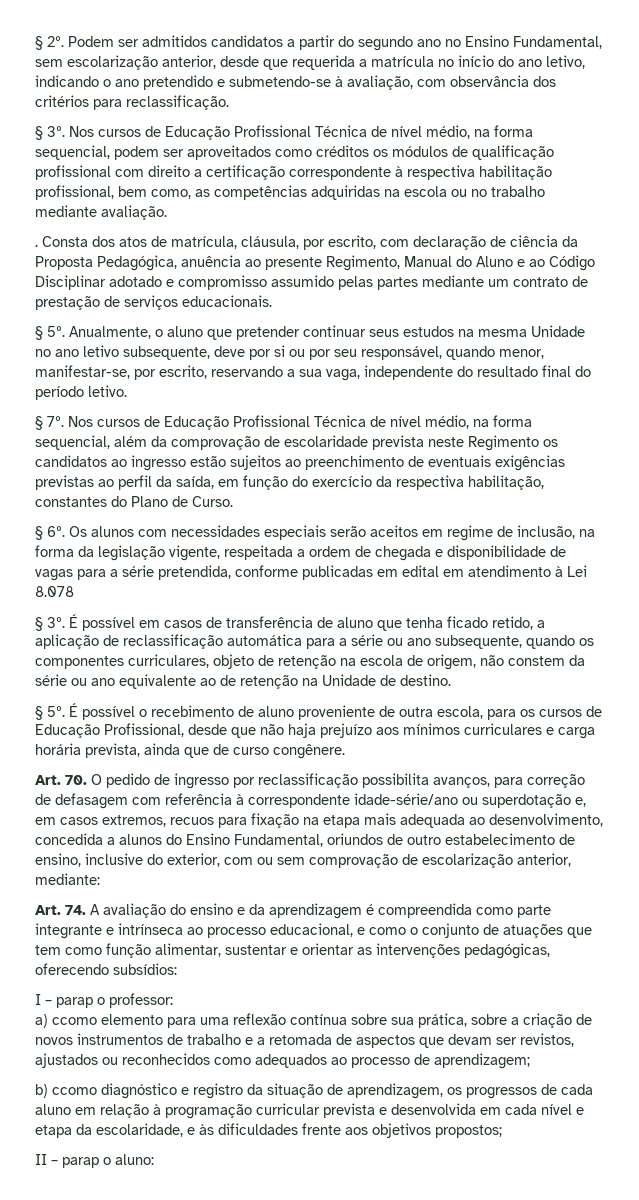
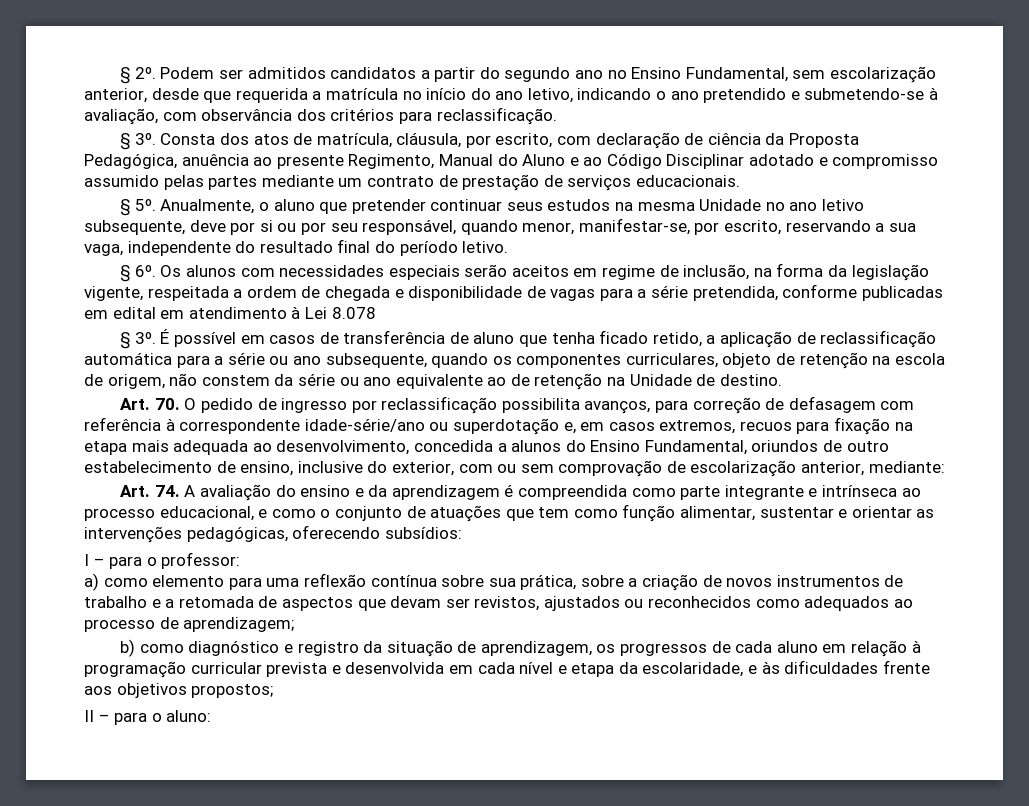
- Nos cursos de Educação Profissional Técnica de nível médio, na forma sequencial, podem ser aproveitados como créditos os módulos de qualificação profissional com direito a certificação correspondente à respectiva habilitação profissional, bem como, as competências adquiridas na escola ou no trabalho mediante avaliação.
- .
- § 7º. Nos cursos de Educação Profissional Técnica de nível médio, na forma sequencial, além da comprovação de escolaridade prevista neste Regimento os candidatos ao ingresso estão sujeitos ao preenchimento de eventuais exigências previstas ao perfil da saída, em função do exercício da respectiva habilitação, constantes do Plano de Curso.
- § 5º. É possível o recebimento de aluno proveniente de outra escola, para os cursos de Educação Profissional, desde que não haja prejuízo aos mínimos curriculares e carga horária prevista, ainda que de curso congênere.
- I – parap o professor:
+ I – para o professor:
- a) ccomo elemento para uma reflexão contínua sobre sua prática, sobre a criação de novos instrumentos de trabalho e a retomada de aspectos que devam ser revistos, ajustados ou reconhecidos como adequados ao processo de aprendizagem;
+ a) como elemento para uma reflexão contínua sobre sua prática, sobre a criação de novos instrumentos de trabalho e a retomada de aspectos que devam ser revistos, ajustados ou reconhecidos como adequados ao processo de aprendizagem;
- b) ccomo diagnóstico e registro da situação de aprendizagem, os progressos de cada aluno em relação à programação curricular prevista e desenvolvida em cada nível e etapa da escolaridade, e às dificuldades frente aos objetivos propostos;
+ b) como diagnóstico e registro da situação de aprendizagem, os progressos de cada aluno em relação à programação curricular prevista e desenvolvida em cada nível e etapa da escolaridade, e às dificuldades frente aos objetivos propostos;
- II – parap o aluno:
+ II – para o aluno:

